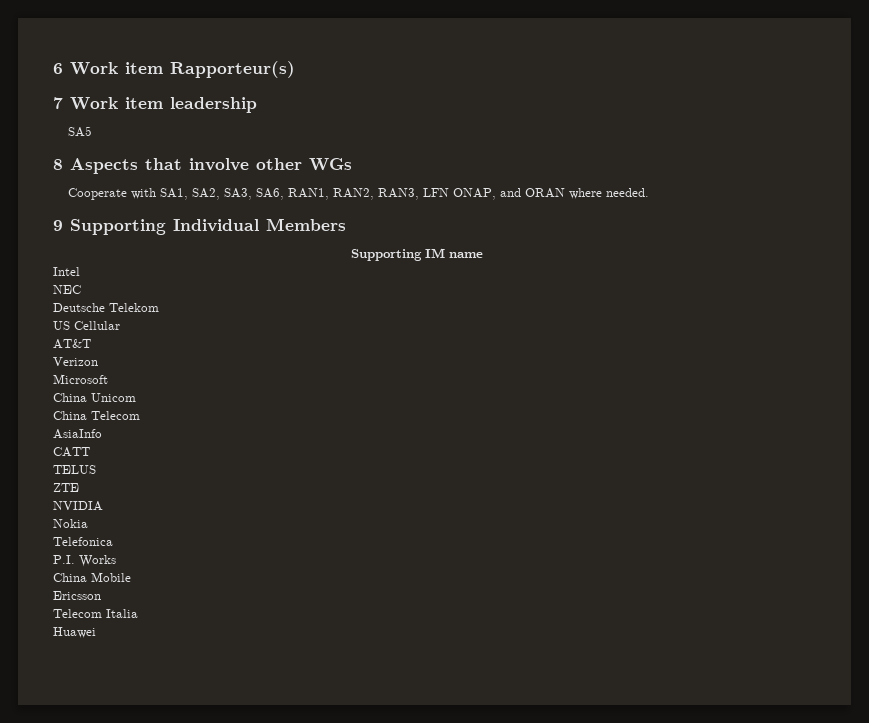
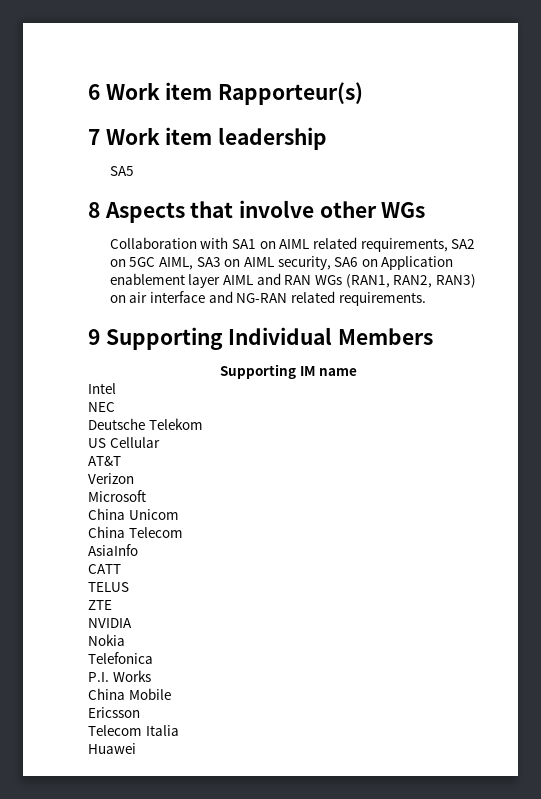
- Cooperate with SA1, SA2, SA3, SA6, RAN1, RAN2, RAN3, LFN ONAP, and ORAN where needed.
+ Collaboration with SA1 on AIML related requirements, SA2 on 5GC AIML, SA3 on AIML security, SA6 on Application enablement layer AIML and RAN WGs (RAN1, RAN2, RAN3) on air interface and NG-RAN related requirements.

